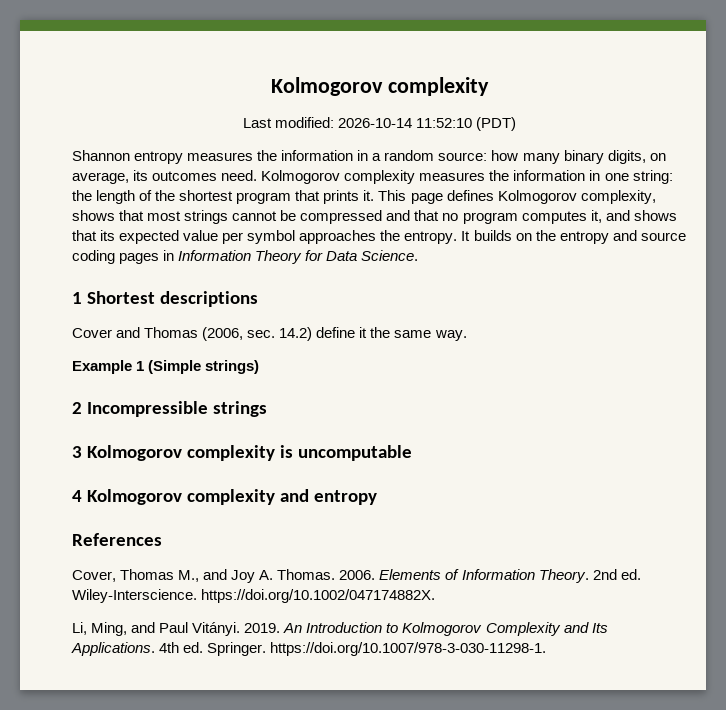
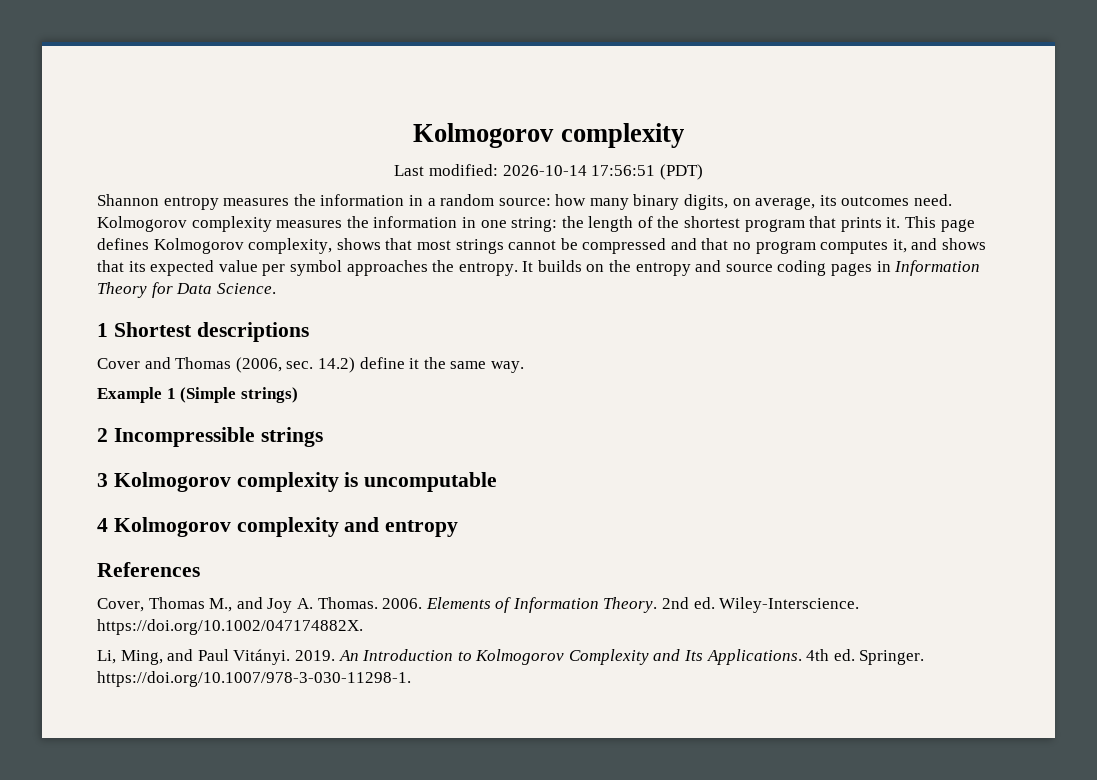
- Last modified: 2026-10-14 11:52:10 (PDT)
+ Last modified: 2026-10-14 17:56:51 (PDT)

